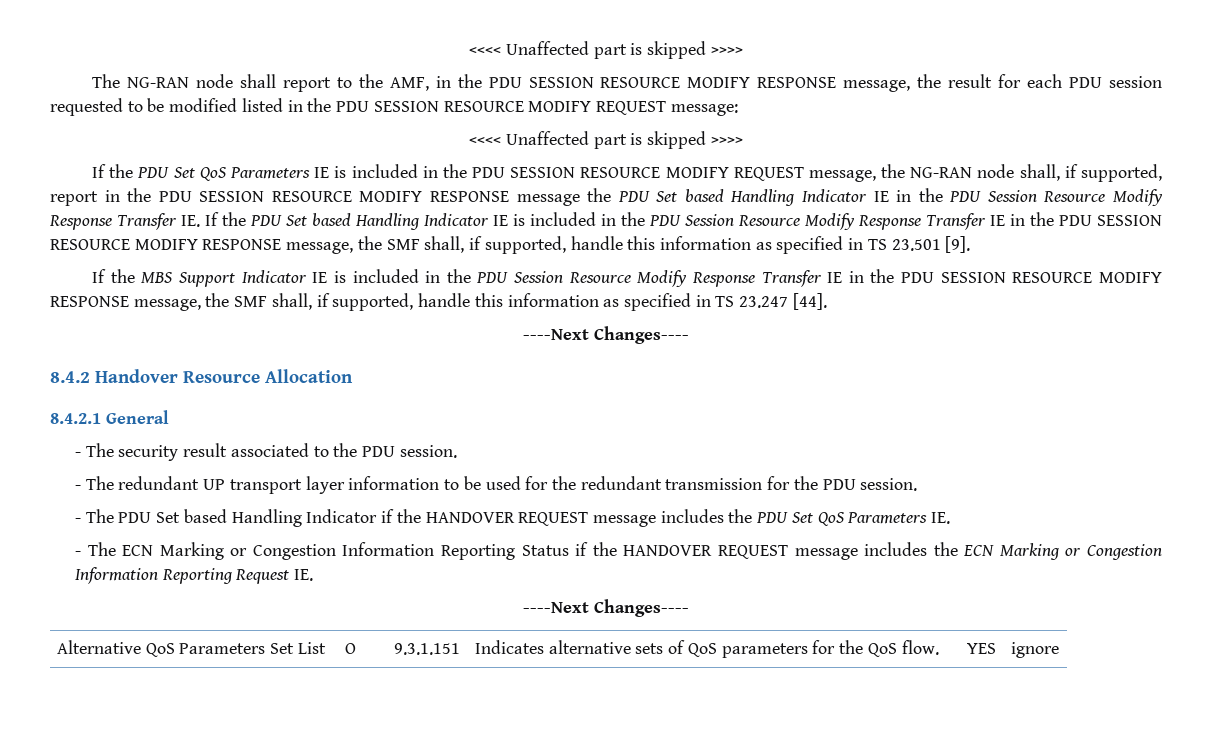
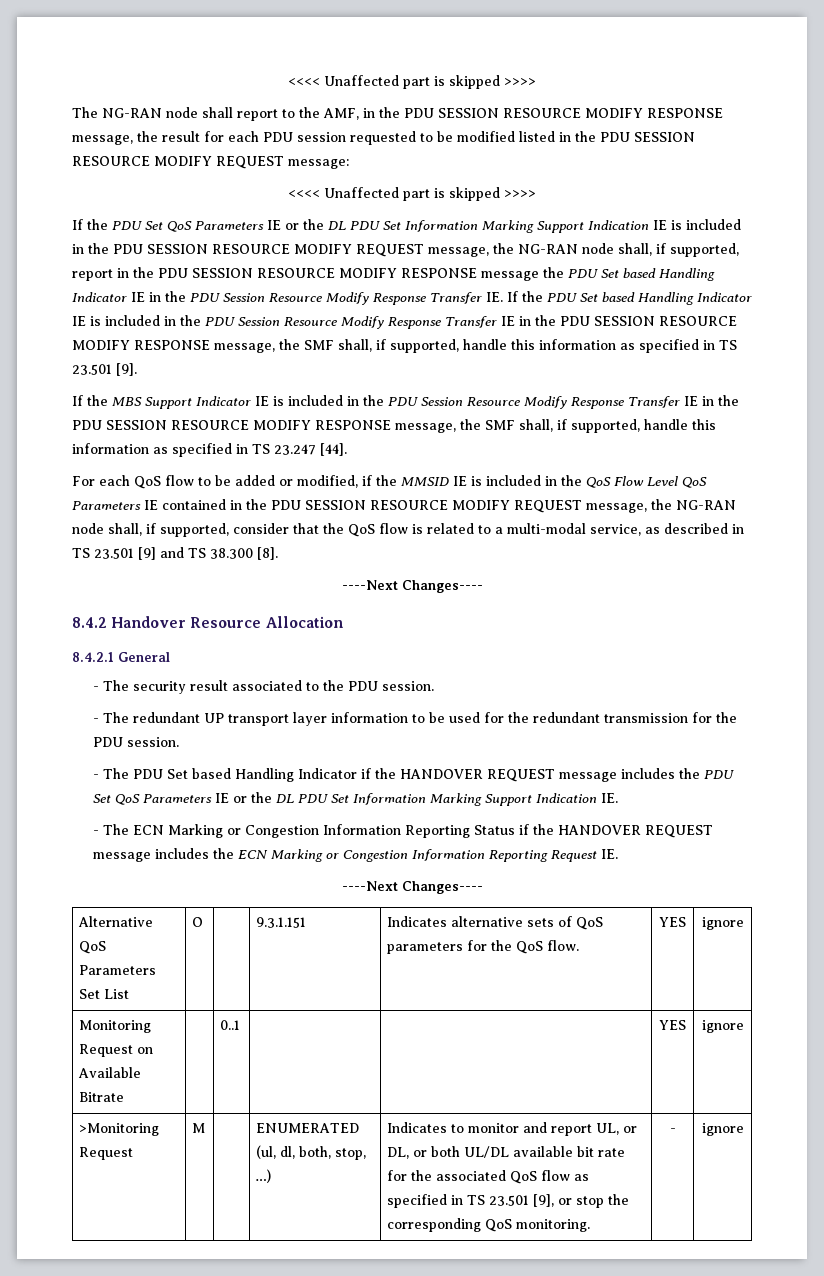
- If the PDU Set QoS Parameters IE is included in the PDU SESSION RESOURCE MODIFY REQUEST message, the NG-RAN node shall, if supported, report in the PDU SESSION RESOURCE MODIFY RESPONSE message the PDU Set based Handling Indicator IE in the PDU Session Resource Modify Response Transfer IE. If the PDU Set based Handling Indicator IE is included in the PDU Session Resource Modify Response Transfer IE in the PDU SESSION RESOURCE MODIFY RESPONSE message, the SMF shall, if supported, handle this information as specified in TS 23.501 [9].
+ If the PDU Set QoS Parameters IE or the DL PDU Set Information Marking Support Indication IE is included in the PDU SESSION RESOURCE MODIFY REQUEST message, the NG-RAN node shall, if supported, report in the PDU SESSION RESOURCE MODIFY RESPONSE message the PDU Set based Handling Indicator IE in the PDU Session Resource Modify Response Transfer IE. If the PDU Set based Handling Indicator IE is included in the PDU Session Resource Modify Response Transfer IE in the PDU SESSION RESOURCE MODIFY RESPONSE message, the SMF shall, if supported, handle this information as specified in TS 23.501 [9].
+ For each QoS flow to be added or modified, if the MMSID IE is included in the QoS Flow Level QoS Parameters IE contained in the PDU SESSION RESOURCE MODIFY REQUEST message, the NG-RAN node shall, if supported, consider that the QoS flow is related to a multi-modal service, as described in TS 23.501 [9] and TS 38.300 [8].
- - The PDU Set based Handling Indicator if the HANDOVER REQUEST message includes the PDU Set QoS Parameters IE.
+ - The PDU Set based Handling Indicator if the HANDOVER REQUEST message includes the PDU Set QoS Parameters IE or the DL PDU Set Information Marking Support Indication IE.
+ Monitoring Request on Available Bitrate | | 0..1 | | | YES | ignore
+ >Monitoring Request | M | | ENUMERATED (ul, dl, both, stop, …) | Indicates to monitor and report UL, or DL, or both UL/DL available bit rate for the associated QoS flow as specified in TS 23.501 [9], or stop the corresponding QoS monitoring. | - | ignore

